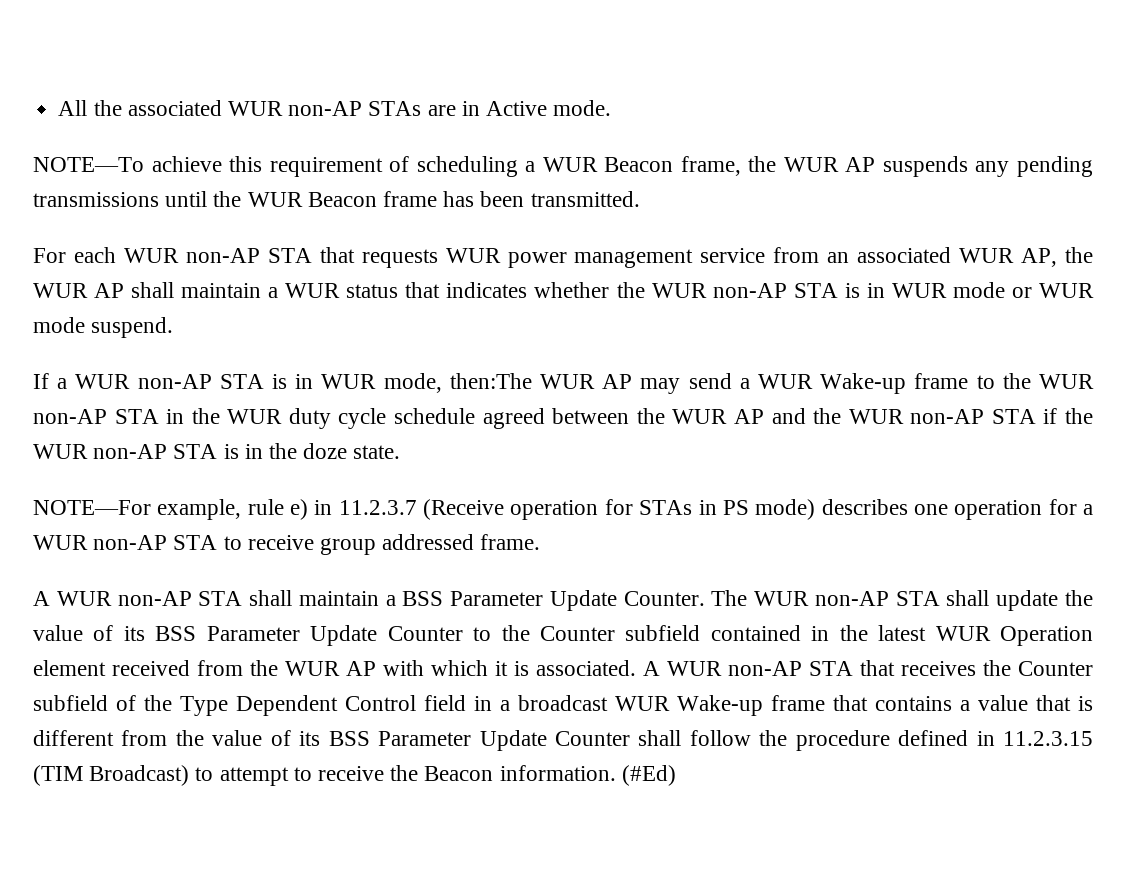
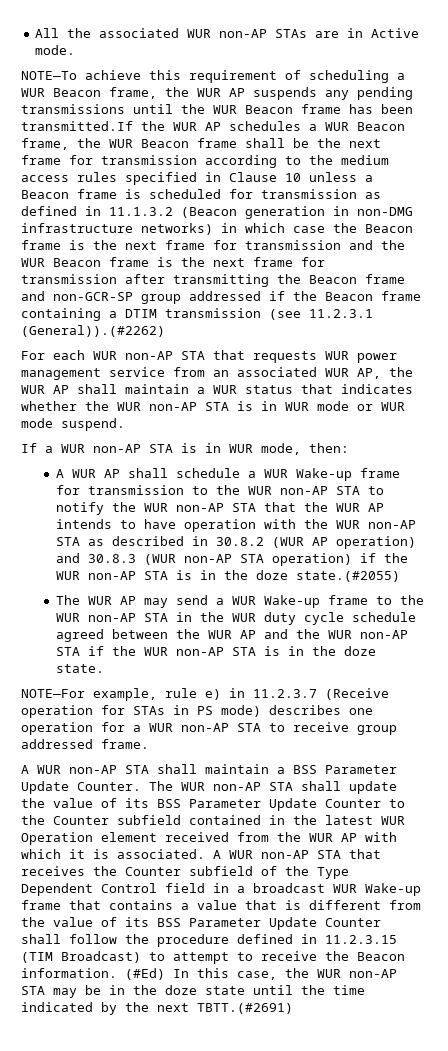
- NOTE—To achieve this requirement of scheduling a WUR Beacon frame, the WUR AP suspends any pending transmissions until the WUR Beacon frame has been transmitted.
+ NOTE—To achieve this requirement of scheduling a WUR Beacon frame, the WUR AP suspends any pending transmissions until the WUR Beacon frame has been transmitted.If the WUR AP schedules a WUR Beacon frame, the WUR Beacon frame shall be the next frame for transmission according to the medium access rules specified in Clause 10 unless a Beacon frame is scheduled for transmission as defined in 11.1.3.2 (Beacon generation in non-DMG infrastructure networks) in which case the Beacon frame is the next frame for transmission and the WUR Beacon frame is the next frame for transmission after transmitting the Beacon frame and non-GCR-SP group addressed if the Beacon frame containing a DTIM transmission (see 11.2.3.1 (General)).(#2262)
- If a WUR non-AP STA is in WUR mode, then:The WUR AP may send a WUR Wake-up frame to the WUR non-AP STA in the WUR duty cycle schedule agreed between the WUR AP and the WUR non-AP STA if the WUR non-AP STA is in the doze state.
+ If a WUR non-AP STA is in WUR mode, then:
+ A WUR AP shall schedule a WUR Wake-up frame for transmission to the WUR non-AP STA to notify the WUR non-AP STA that the WUR AP intends to have operation with the WUR non-AP STA as described in 30.8.2 (WUR AP operation) and 30.8.3 (WUR non-AP STA operation) if the WUR non-AP STA is in the doze state.(#2055)
+ The WUR AP may send a WUR Wake-up frame to the WUR non-AP STA in the WUR duty cycle schedule agreed between the WUR AP and the WUR non-AP STA if the WUR non-AP STA is in the doze state.
- (#Ed)
+ (#Ed) In this case, the WUR non-AP STA may be in the doze state until the time indicated by the next TBTT.(#2691)

